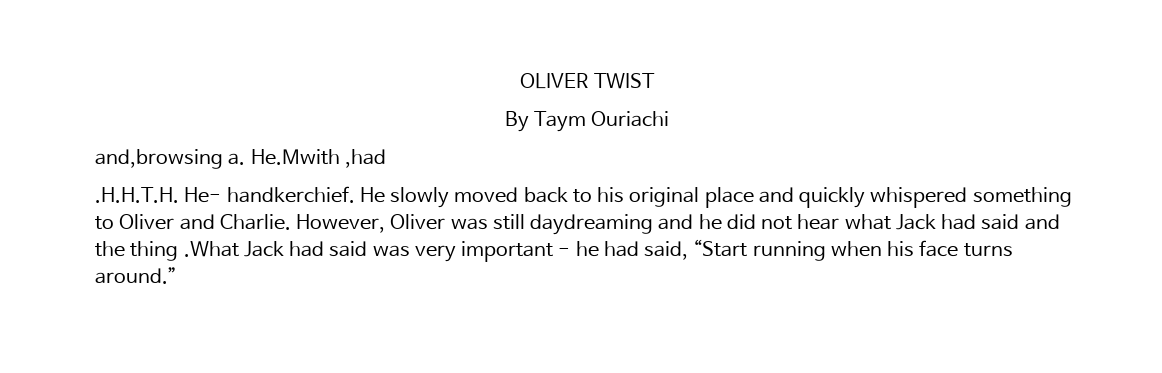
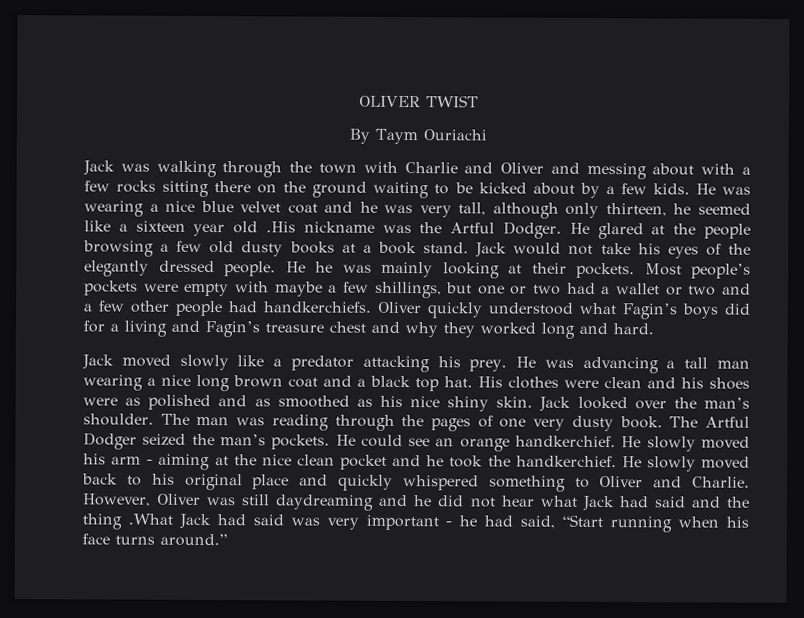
- and,browsing a. He.Mwith ,had
- .H.H.T.H. He- handkerchief.
+ Jack was walking through the town with Charlie and Oliver and messing about with a few rocks sitting there on the ground waiting to be kicked about by a few kids. He was wearing a nice blue velvet coat and he was very tall, although only thirteen, he seemed like a sixteen year old .His nickname was the Artful Dodger. He glared at the people browsing a few old dusty books at a book stand. Jack would not take his eyes of the elegantly dressed people. He he was mainly looking at their pockets. Most people’s pockets were empty with maybe a few shillings, but one or two had a wallet or two and a few other people had handkerchiefs. Oliver quickly understood what Fagin’s boys did for a living and Fagin’s treasure chest and why they worked long and hard.
+ Jack moved slowly like a predator attacking his prey. He was advancing a tall man wearing a nice long brown coat and a black top hat. His clothes were clean and his shoes were as polished and as smoothed as his nice shiny skin. Jack looked over the man’s shoulder. The man was reading through the pages of one very dusty book. The Artful Dodger seized the man’s pockets. He could see an orange handkerchief. He slowly moved his arm - aiming at the nice clean pocket and he took the handkerchief.

